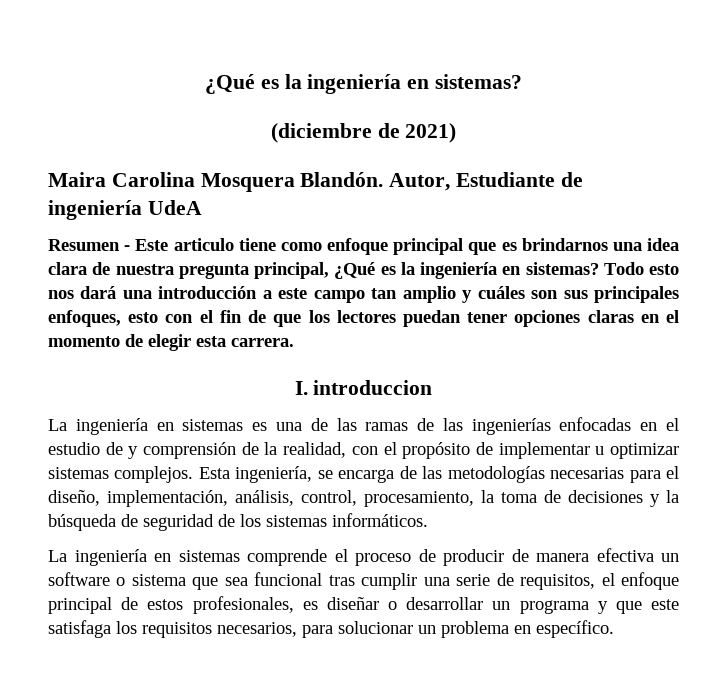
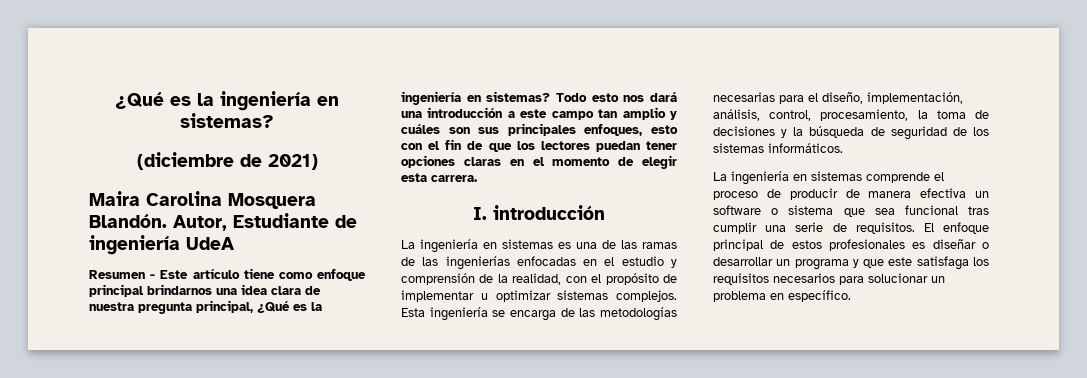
- Resumen - Este articulo tiene como enfoque principal que es brindarnos una idea clara de nuestra pregunta principal, ¿Qué es la ingeniería en sistemas?
+ Resumen - Este artículo tiene como enfoque principal brindarnos una idea clara de nuestra pregunta principal, ¿Qué es la ingeniería en sistemas?
- I. introduccion
+ I. introducción
- La ingeniería en sistemas es una de las ramas de las ingenierías enfocadas en el estudio de y comprensión de la realidad, con el propósito de implementar u optimizar sistemas complejos.
+ La ingeniería en sistemas es una de las ramas de las ingenierías enfocadas en el estudio y comprensión de la realidad, con el propósito de implementar u optimizar sistemas complejos.
- Esta ingeniería, se encarga de las metodologías necesarias para el diseño, implementación, análisis, control, procesamiento, la toma de decisiones y la búsqueda de seguridad de los sistemas informáticos.
+ Esta ingeniería se encarga de las metodologías necesarias para el diseño, implementación, análisis, control, procesamiento, la toma de decisiones y la búsqueda de seguridad de los sistemas informáticos.
- La ingeniería en sistemas comprende el proceso de producir de manera efectiva un software o sistema que sea funcional tras cumplir una serie de requisitos, el enfoque principal de estos profesionales, es diseñar o desarrollar un programa y que este satisfaga los requisitos necesarios, para solucionar un problema en específico.
+ La ingeniería en sistemas comprende el proceso de producir de manera efectiva un software o sistema que sea funcional tras cumplir una serie de requisitos. El enfoque principal de estos profesionales es diseñar o desarrollar un programa y que este satisfaga los requisitos necesarios para solucionar un problema en específico.

